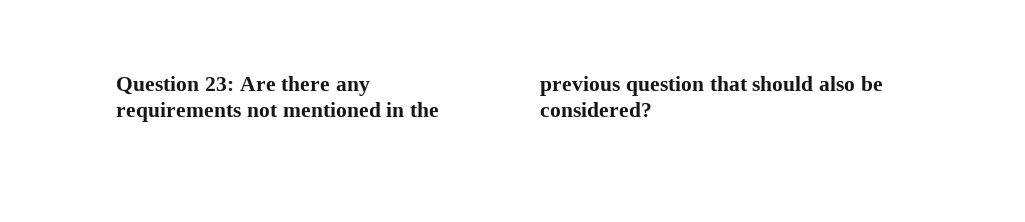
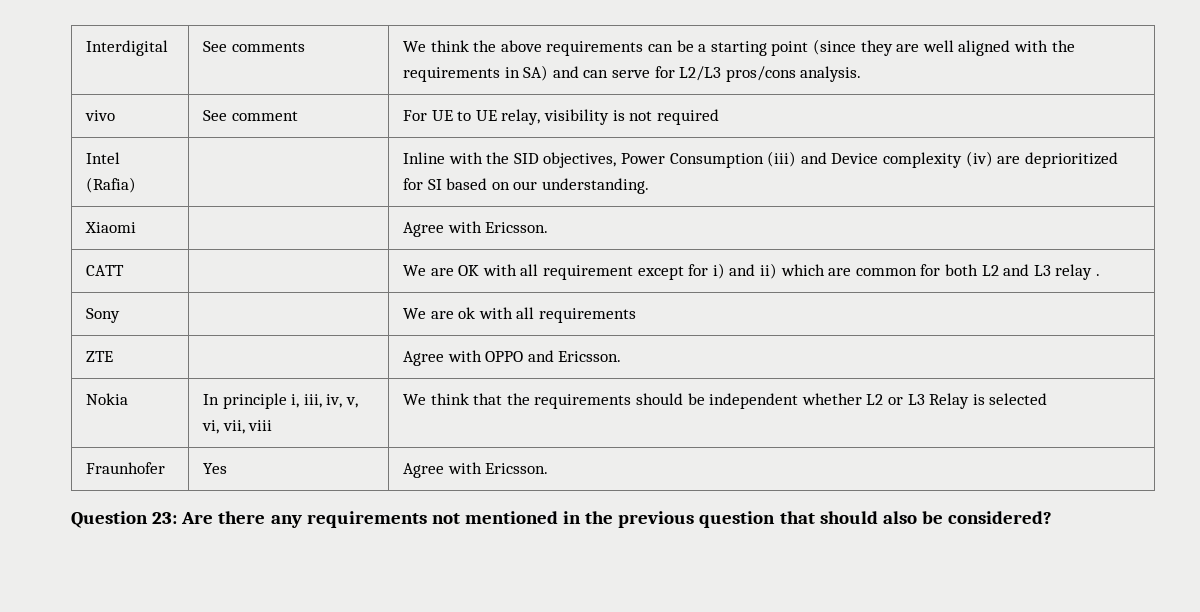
+ Interdigital | See comments | We think the above requirements can be a starting point (since they are well aligned with the requirements in SA) and can serve for L2/L3 pros/cons analysis.
+ vivo | See comment | For UE to UE relay, visibility is not required
+ Intel (Rafia) | | Inline with the SID objectives, Power Consumption (iii) and Device complexity (iv) are deprioritized for SI based on our understanding.
+ Xiaomi | | Agree with Ericsson.
+ CATT | | We are OK with all requirement except for i) and ii) which are common for both L2 and L3 relay .
+ Sony | | We are ok with all requirements
+ ZTE | | Agree with OPPO and Ericsson.
+ Nokia | In principle i, iii, iv, v, vi, vii, viii | We think that the requirements should be independent whether L2 or L3 Relay is selected
+ Fraunhofer | Yes | Agree with Ericsson.

